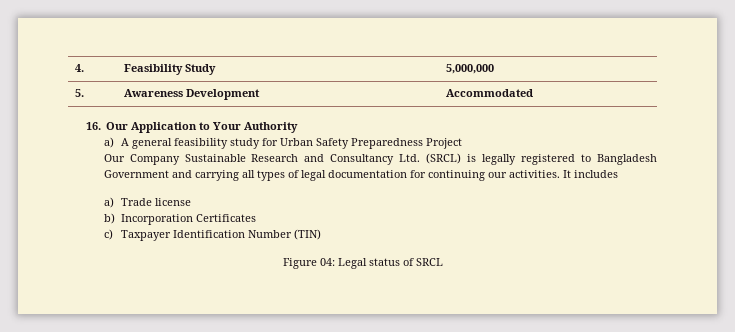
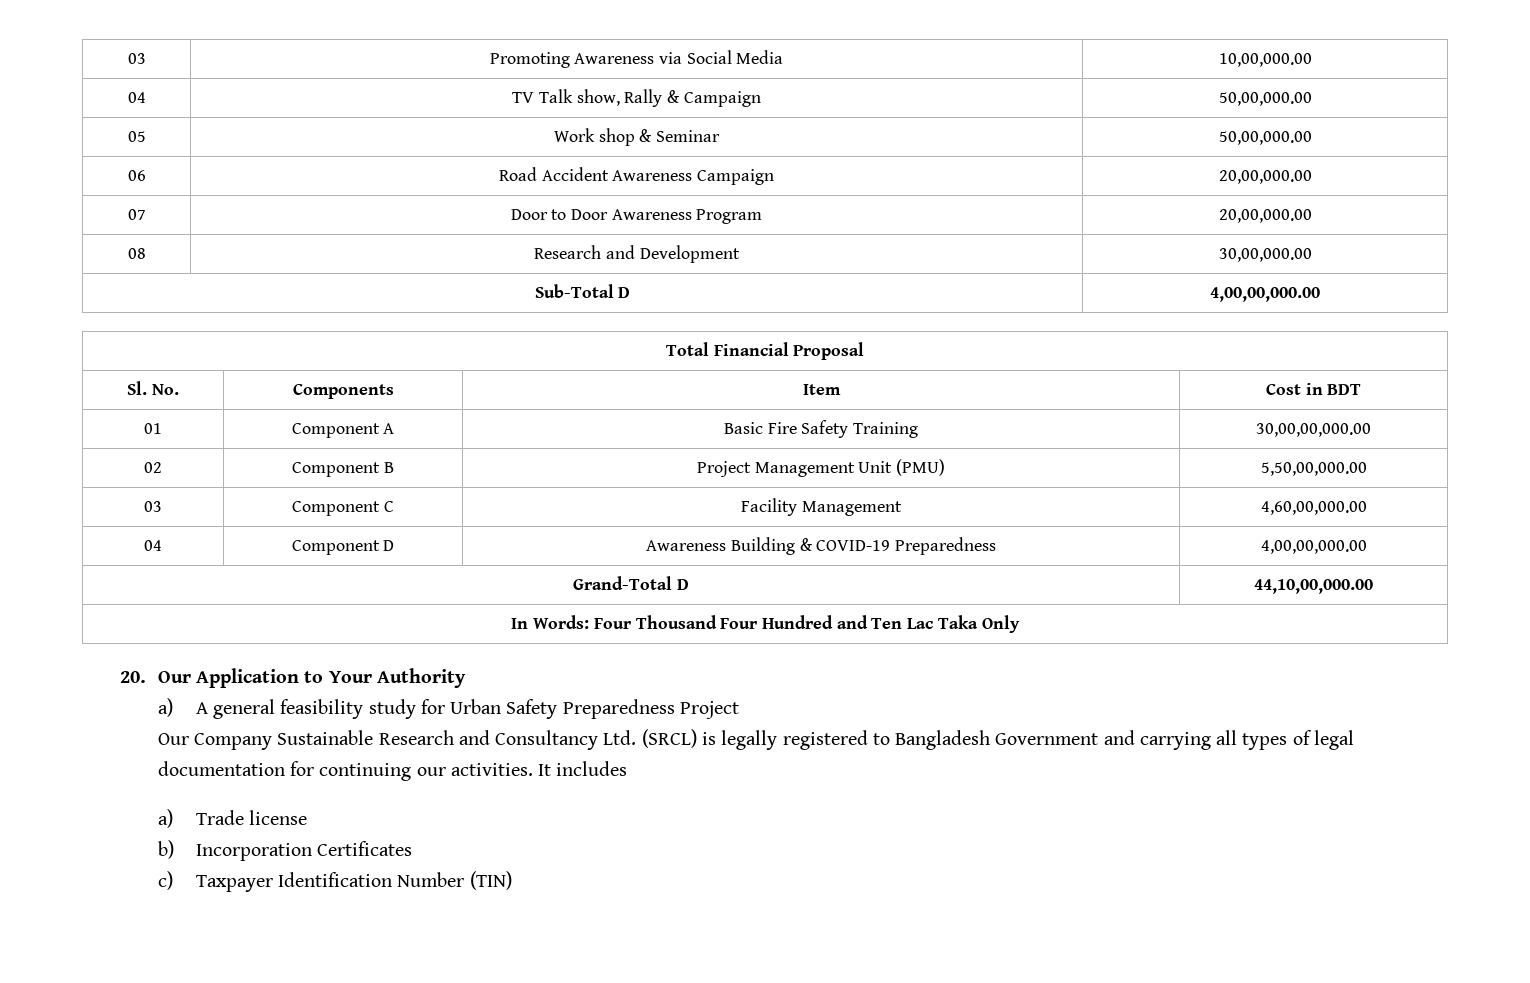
- 4. | Feasibility Study | 5,000,000
- 5. | Awareness Development | Accommodated
- 16. Our Application to Your Authority
+ 03 | Promoting Awareness via Social Media | 10,00,000.00
+ 04 | TV Talk show, Rally & Campaign | 50,00,000.00
+ 05 | Work shop & Seminar | 50,00,000.00
+ 06 | Road Accident Awareness Campaign | 20,00,000.00
+ 07 | Door to Door Awareness Program | 20,00,000.00
+ 08 | Research and Development | 30,00,000.00
+ Sub-Total D | 4,00,00,000.00
+ Total Financial Proposal
+ Sl. No. | Components | Item | Cost in BDT
+ 01 | Component A | Basic Fire Safety Training | 30,00,00,000.00
+ 02 | Component B | Project Management Unit (PMU) | 5,50,00,000.00
+ 03 | Component C | Facility Management | 4,60,00,000.00
+ 04 | Component D | Awareness Building & COVID-19 Preparedness | 4,00,00,000.00
+ Grand-Total D | 44,10,00,000.00
+ In Words: Four Thousand Four Hundred and Ten Lac Taka Only
+ 20. Our Application to Your Authority
- Figure 04: Legal status of SRCL

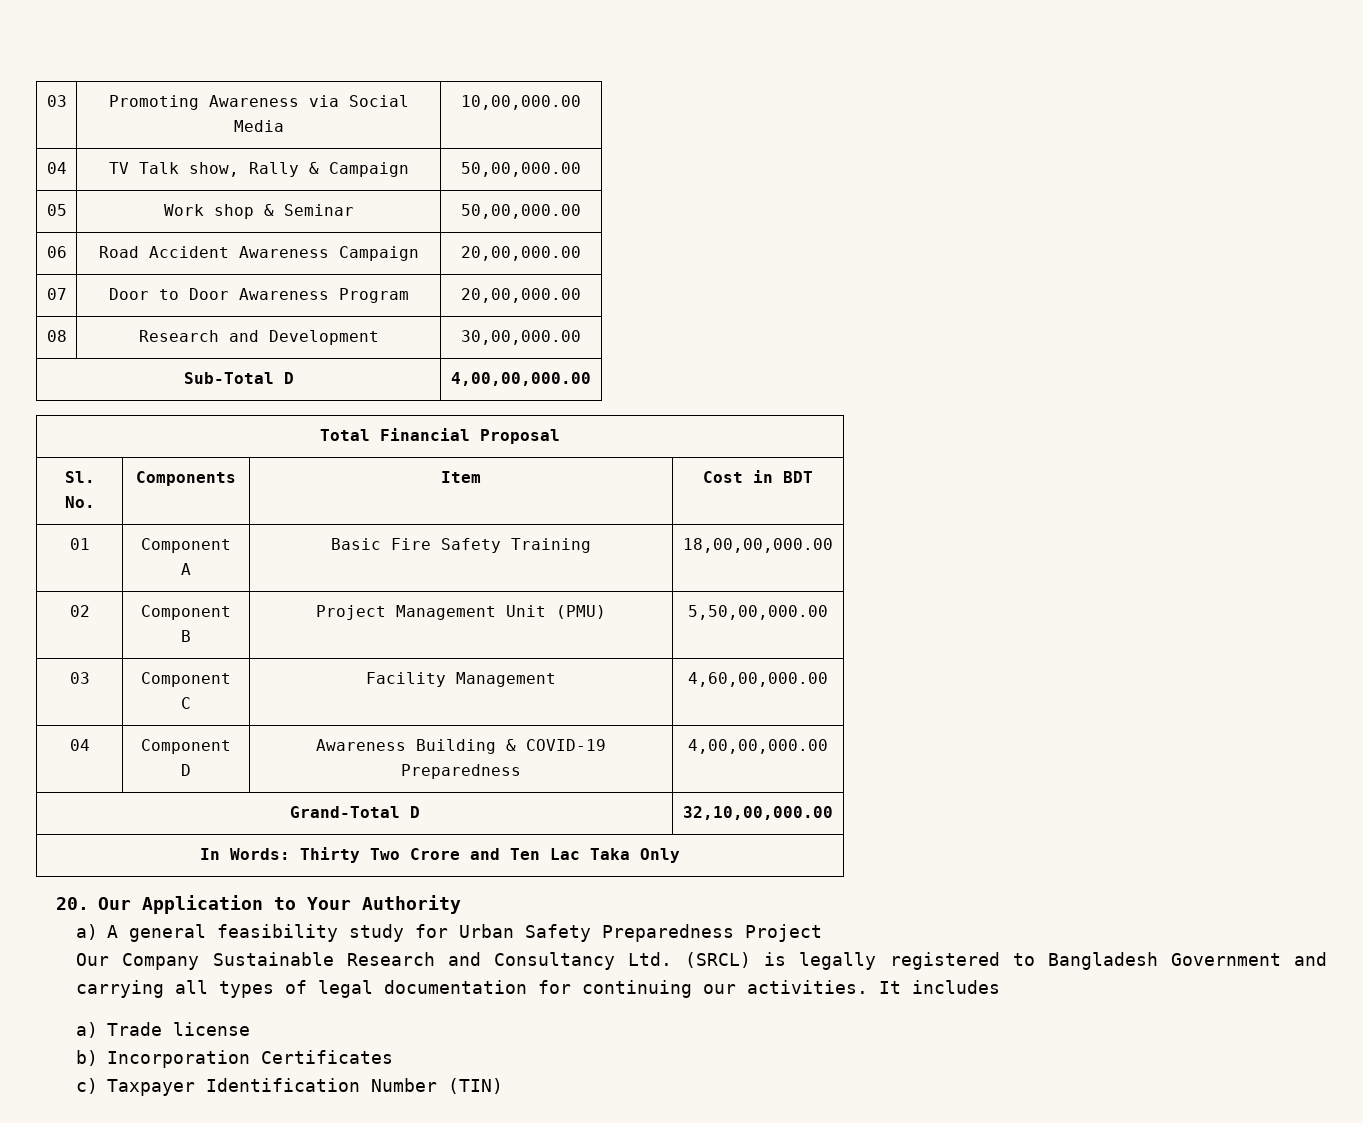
- 01 | Component A | Basic Fire Safety Training | 30,00,00,000.00
+ 01 | Component A | Basic Fire Safety Training | 18,00,00,000.00
- Grand-Total D | 44,10,00,000.00
+ Grand-Total D | 32,10,00,000.00
- In Words: Four Thousand Four Hundred and Ten Lac Taka Only
+ In Words: Thirty Two Crore and Ten Lac Taka Only

